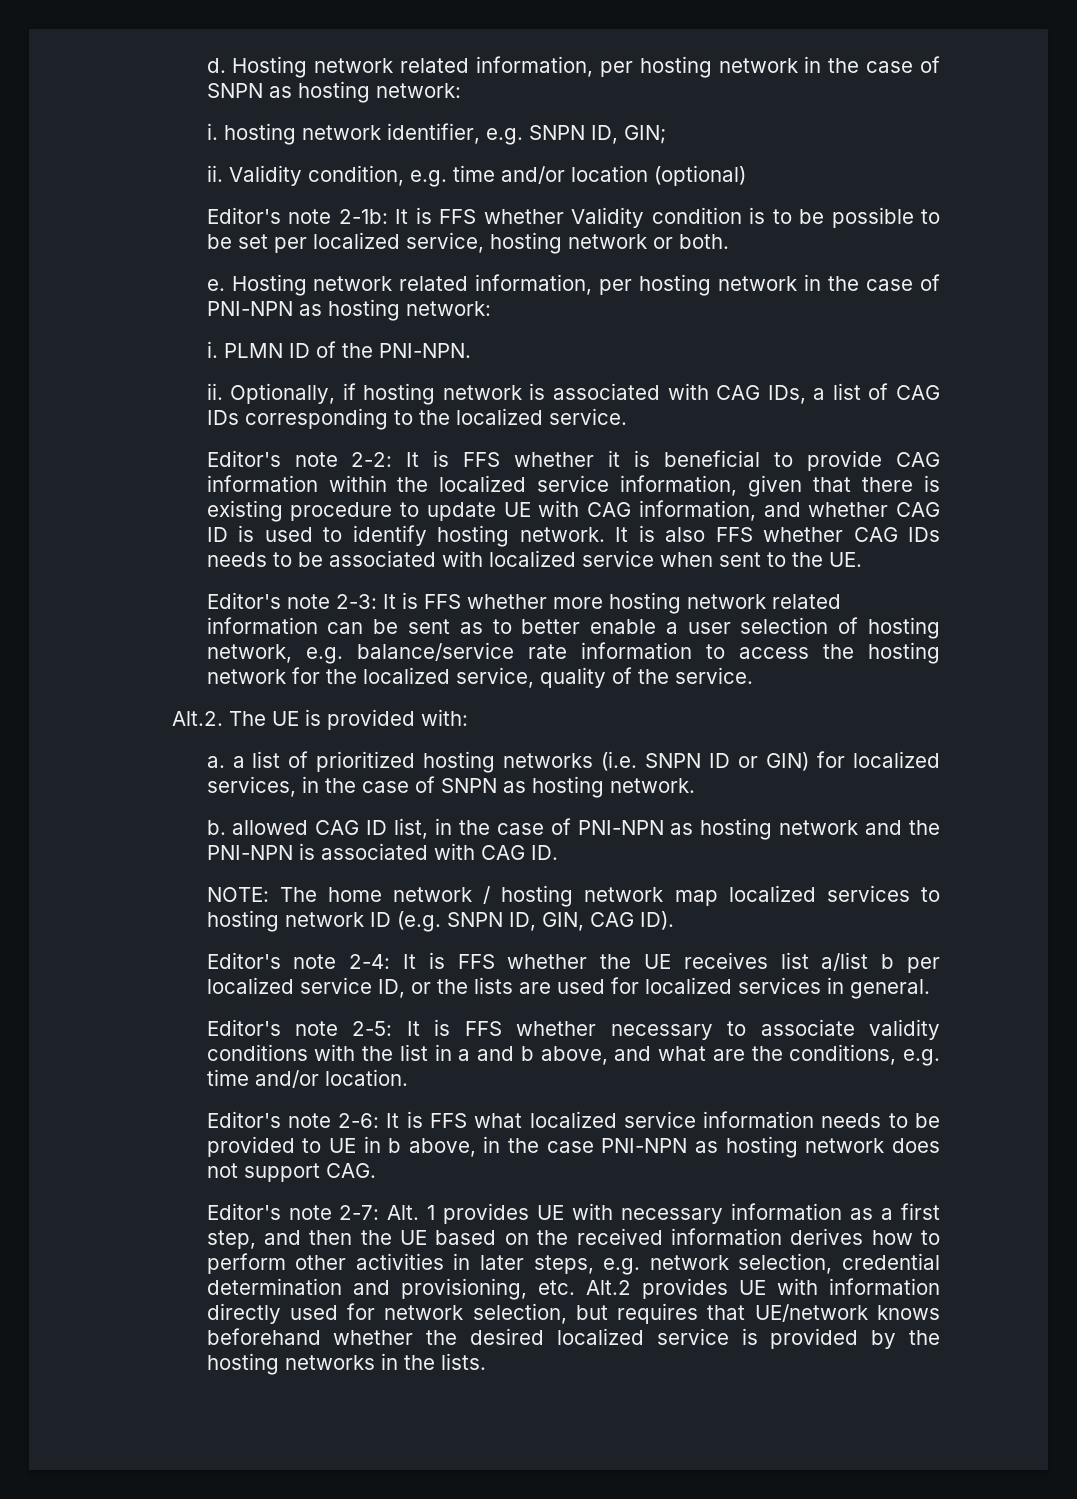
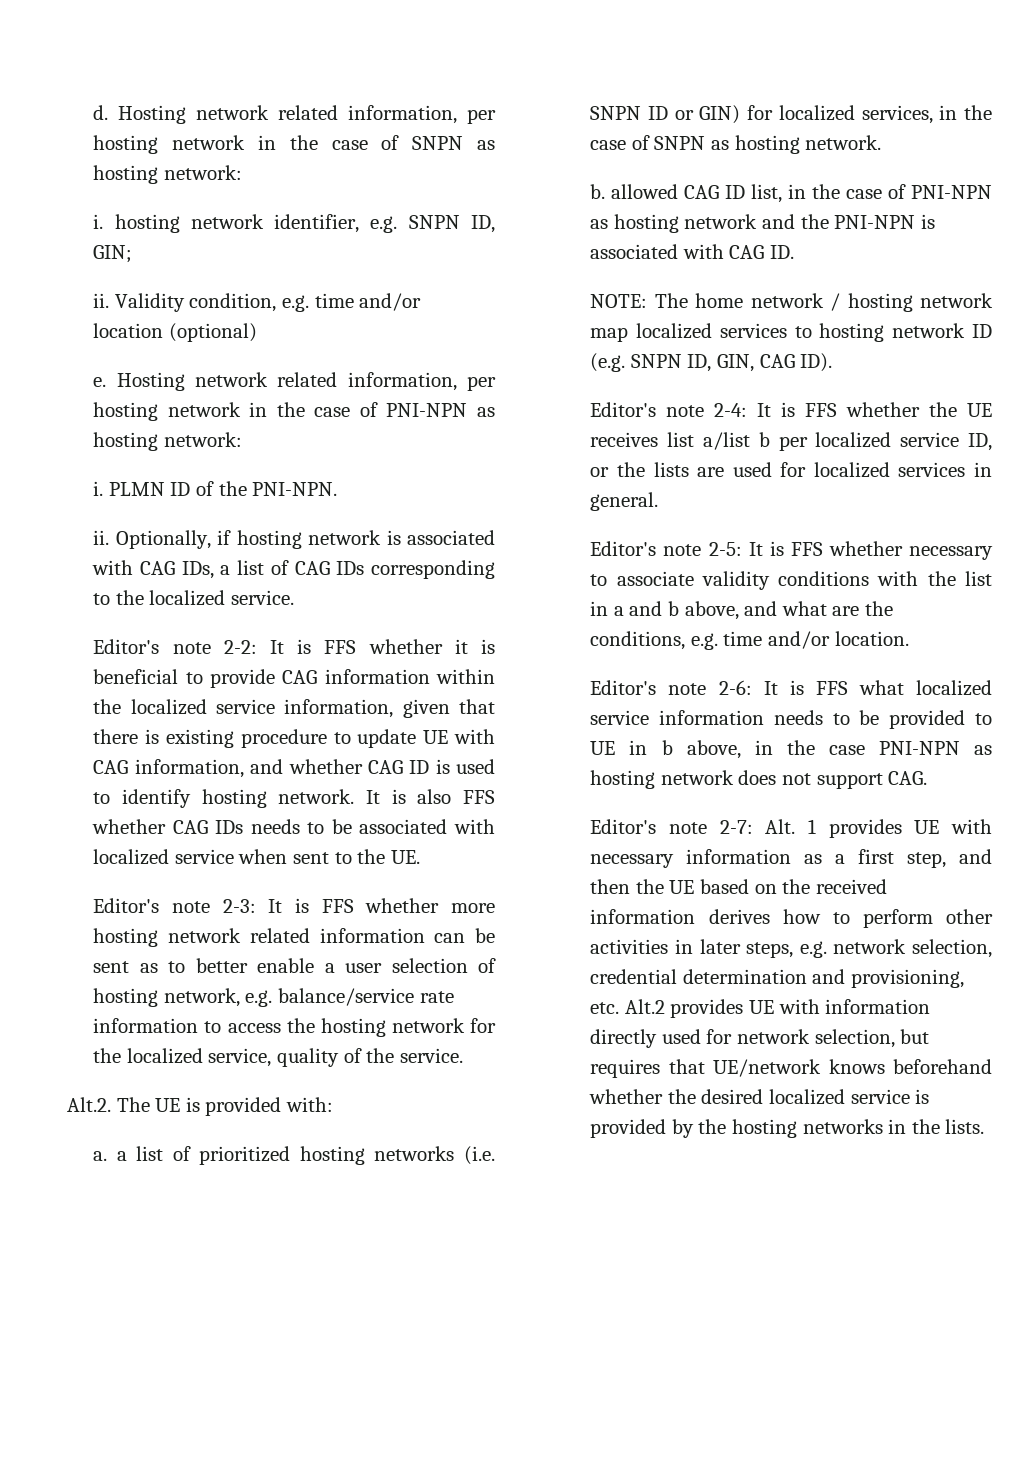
- Editor's note 2-1b: It is FFS whether Validity condition is to be possible to be set per localized service, hosting network or both.

